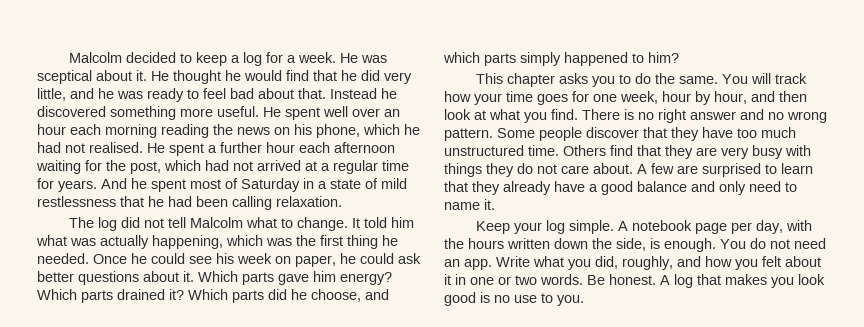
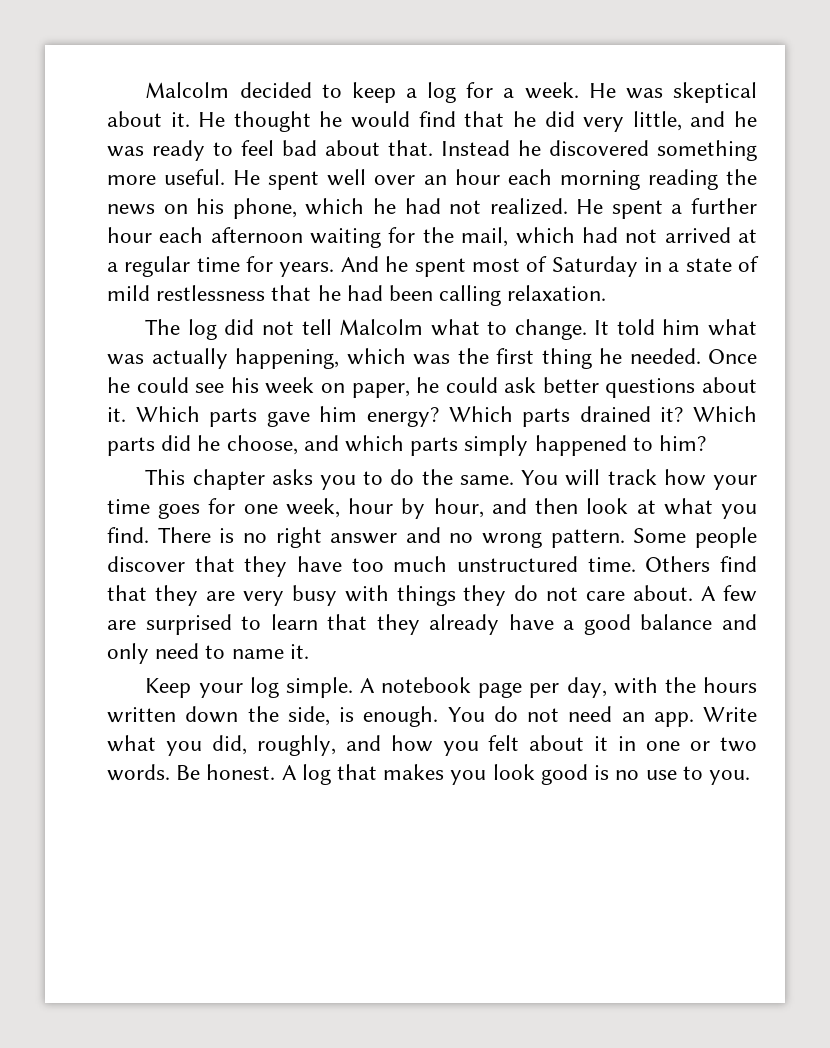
- He was sceptical about it.
+ He was skeptical about it.
- He spent well over an hour each morning reading the news on his phone, which he had not realised.
+ He spent well over an hour each morning reading the news on his phone, which he had not realized.
- He spent a further hour each afternoon waiting for the post, which had not arrived at a regular time for years.
+ He spent a further hour each afternoon waiting for the mail, which had not arrived at a regular time for years.

